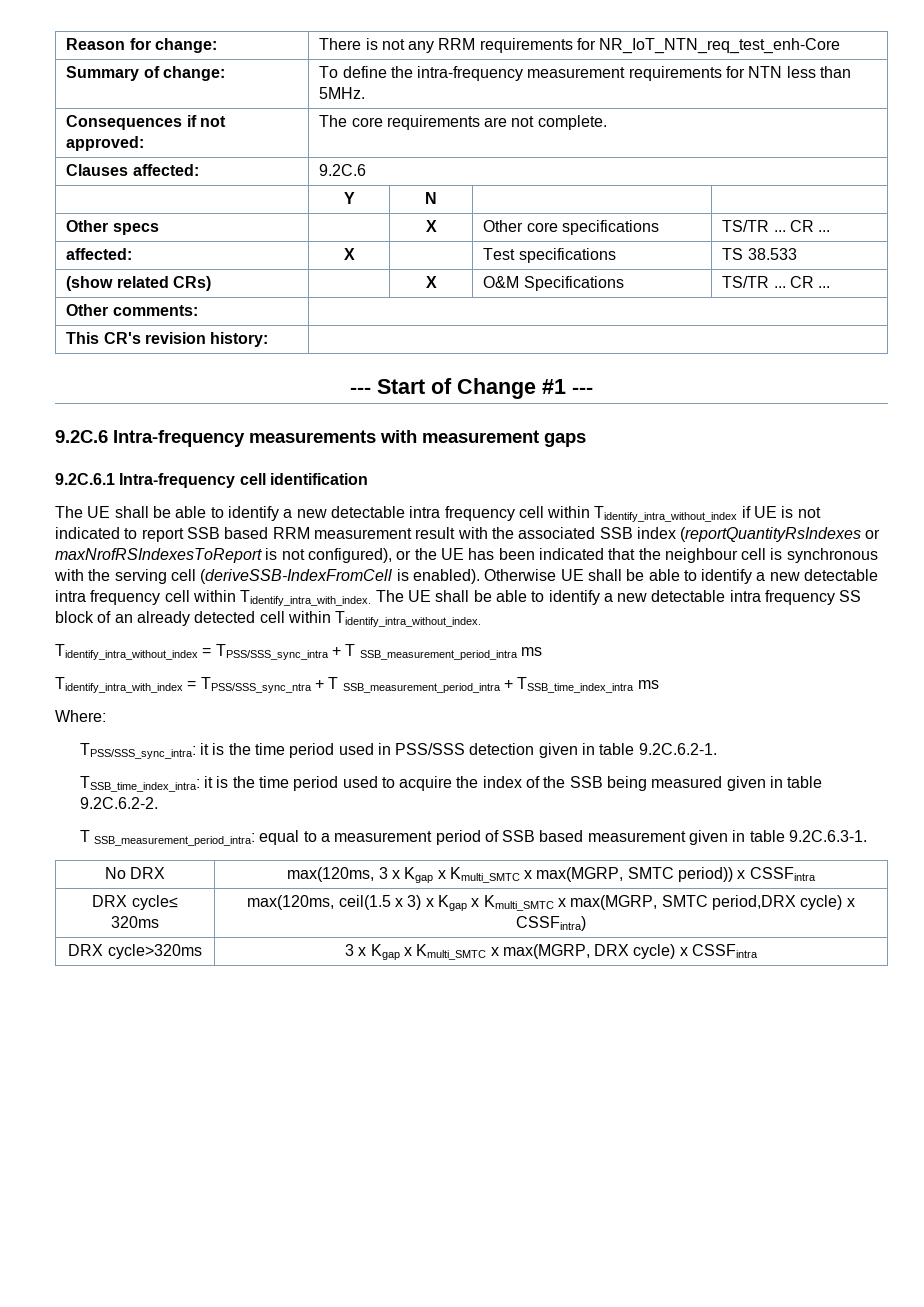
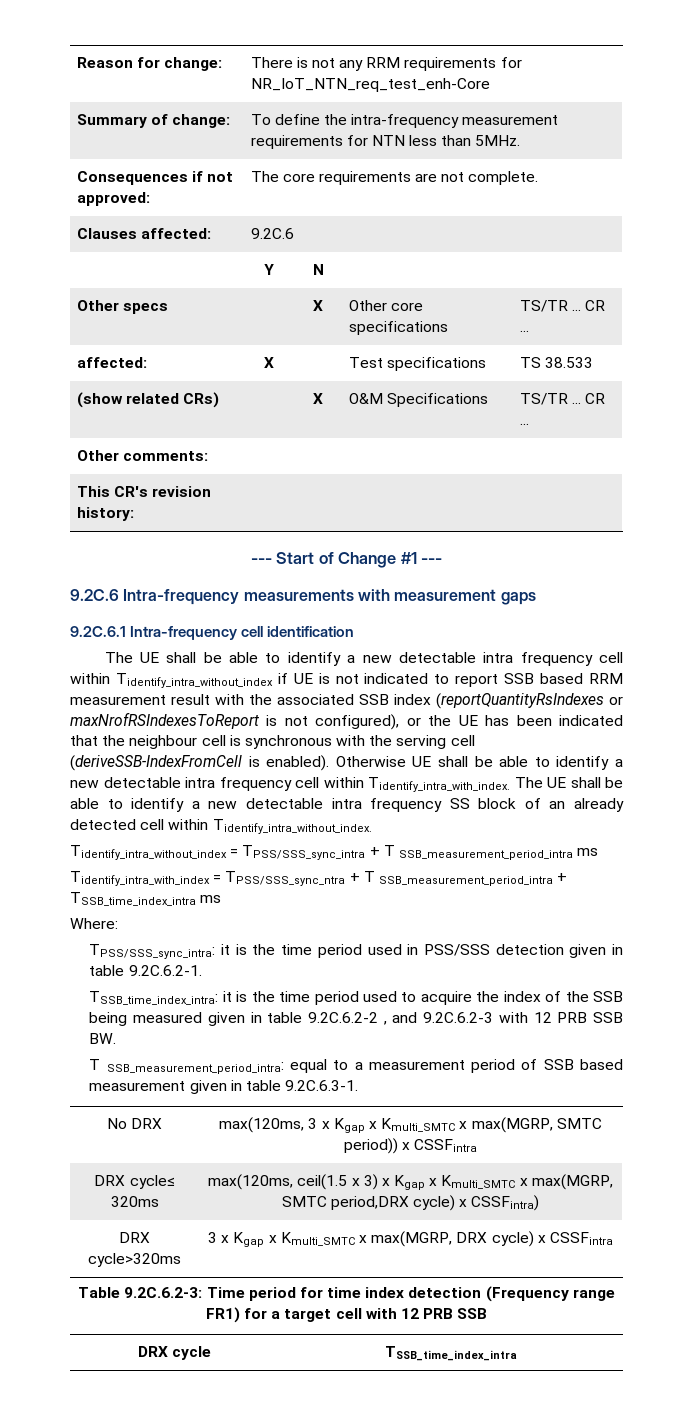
- TSSB_time_index_intra: it is the time period used to acquire the index of the SSB being measured given in table 9.2C.6.2-2.
+ TSSB_time_index_intra: it is the time period used to acquire the index of the SSB being measured given in table 9.2C.6.2-2 , and 9.2C.6.2-3 with 12 PRB SSB BW.
+ Table 9.2C.6.2-3: Time period for time index detection (Frequency range FR1) for a target cell with 12 PRB SSB
+ DRX cycle | TSSB_time_index_intra

